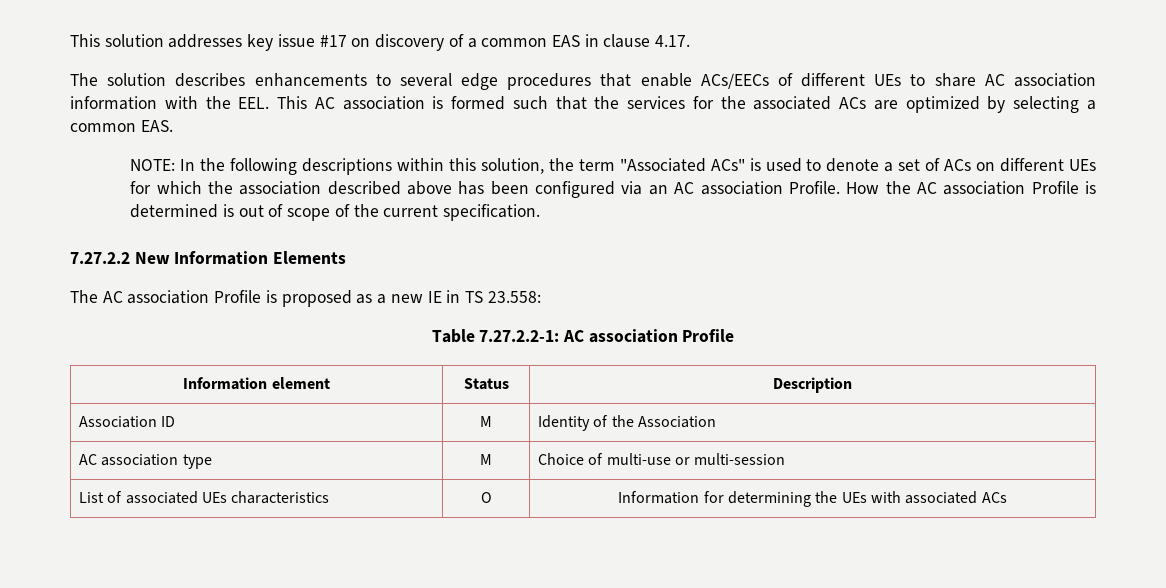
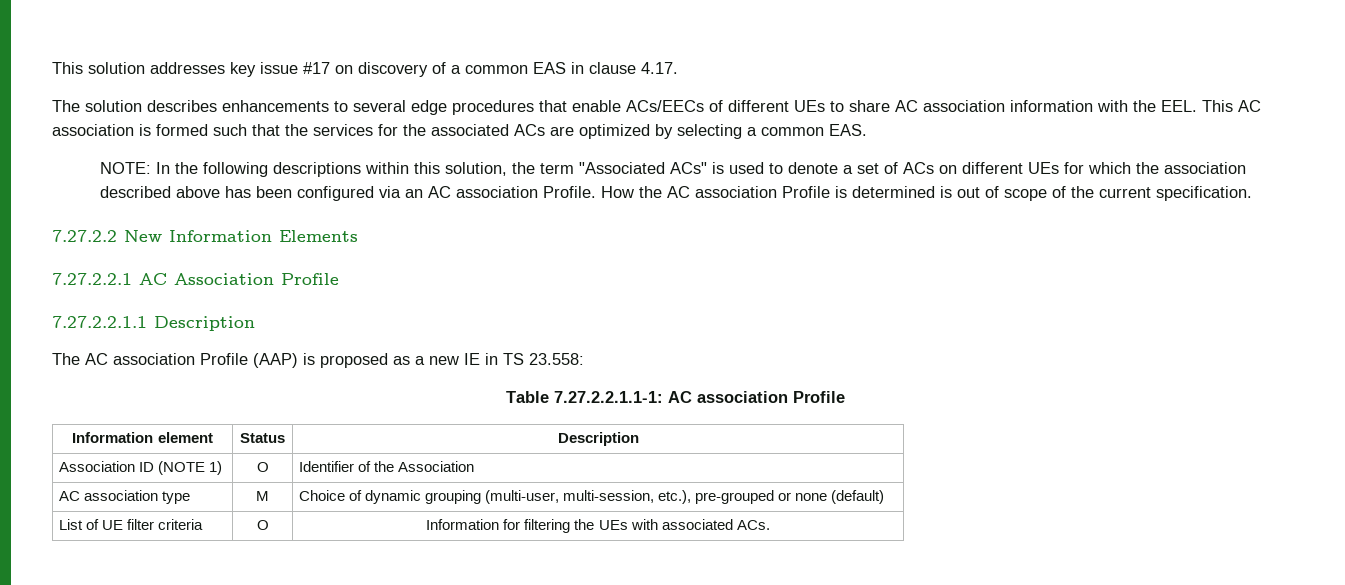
+ 7.27.2.2.1 AC Association Profile
+ 7.27.2.2.1.1 Description
- The AC association Profile is proposed as a new IE in TS 23.558:
+ The AC association Profile (AAP) is proposed as a new IE in TS 23.558:
- Table 7.27.2.2-1: AC association Profile
+ Table 7.27.2.2.1.1-1: AC association Profile
- Association ID | M | Identity of the Association
+ Association ID (NOTE 1) | O | Identifier of the Association
- AC association type | M | Choice of multi-use or multi-session
+ AC association type | M | Choice of dynamic grouping (multi-user, multi-session, etc.), pre-grouped or none (default)
- List of associated UEs characteristics | O | Information for determining the UEs with associated ACs
+ List of UE filter criteria | O | Information for filtering the UEs with associated ACs.

